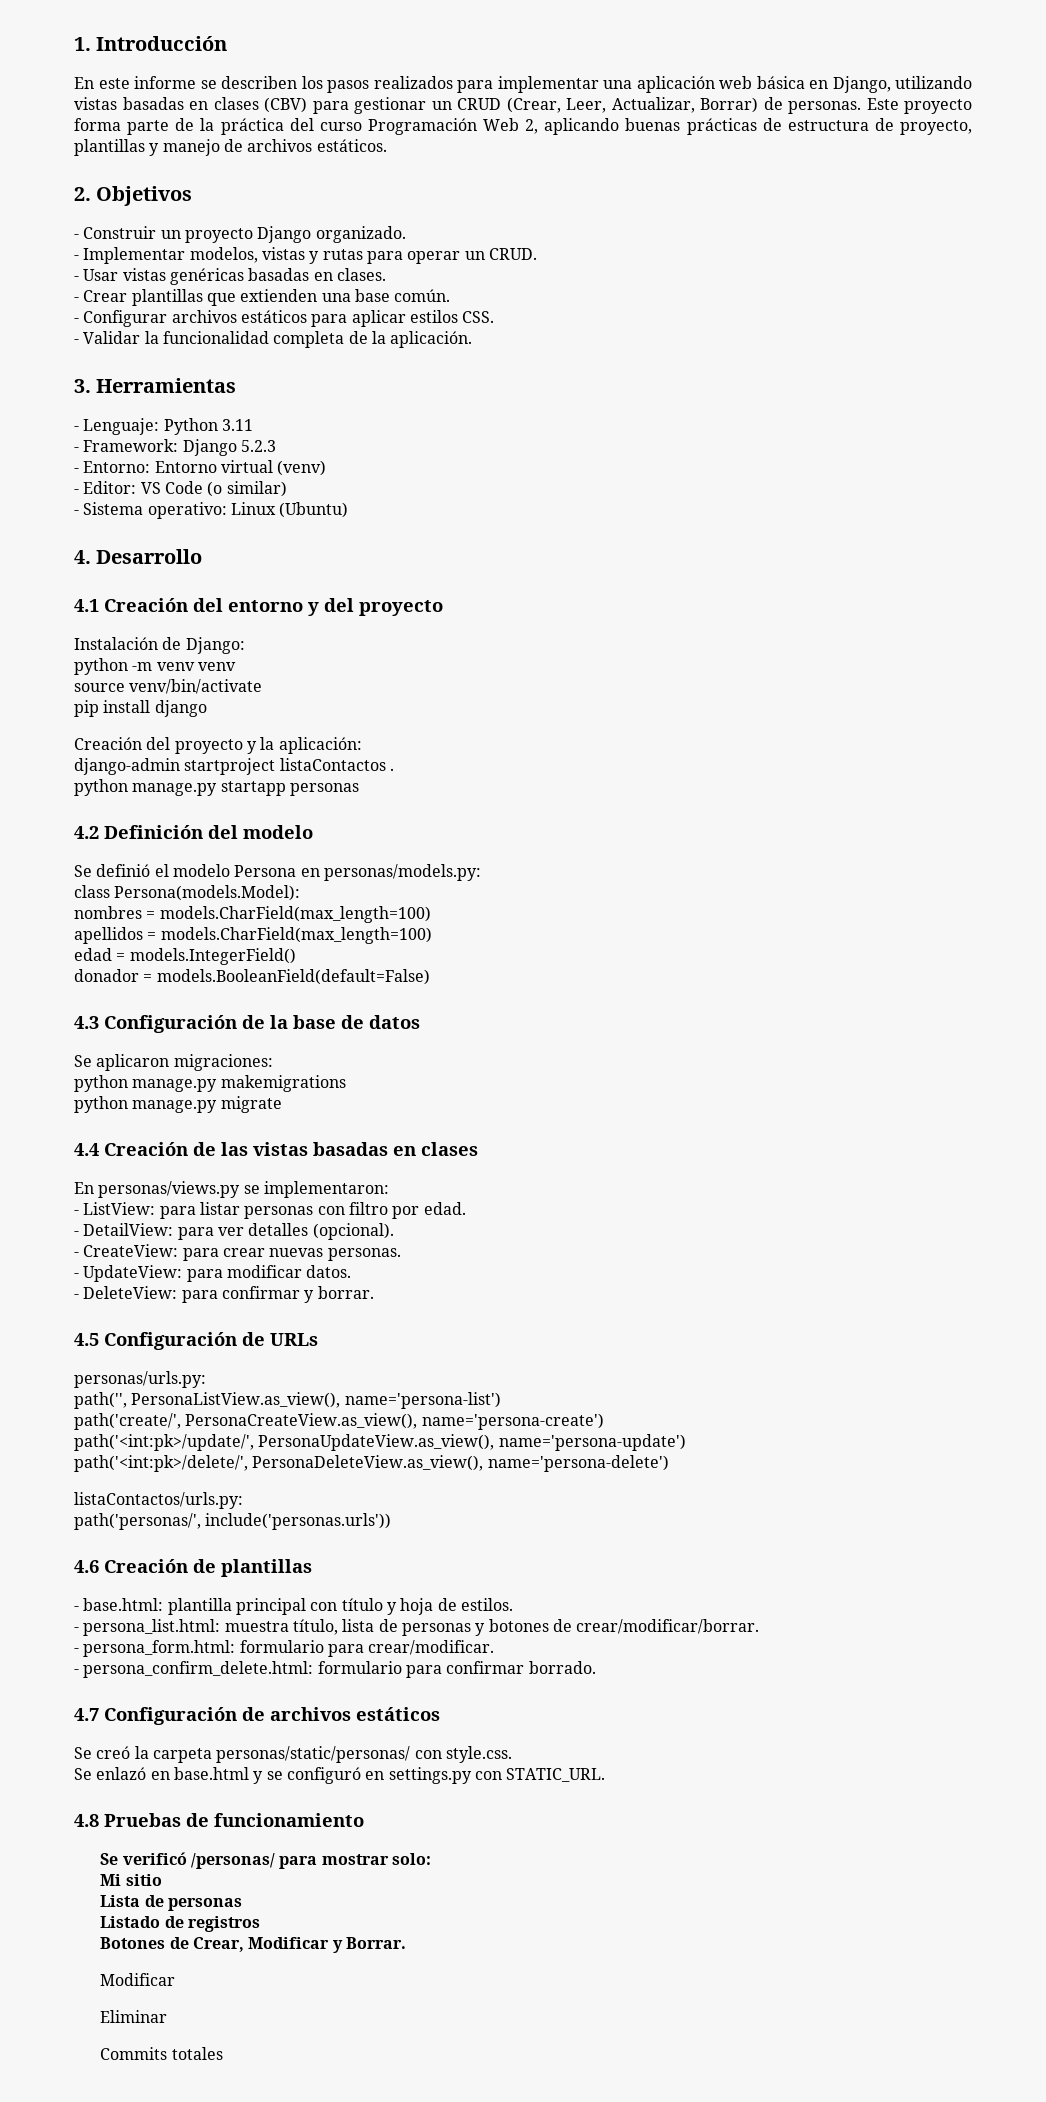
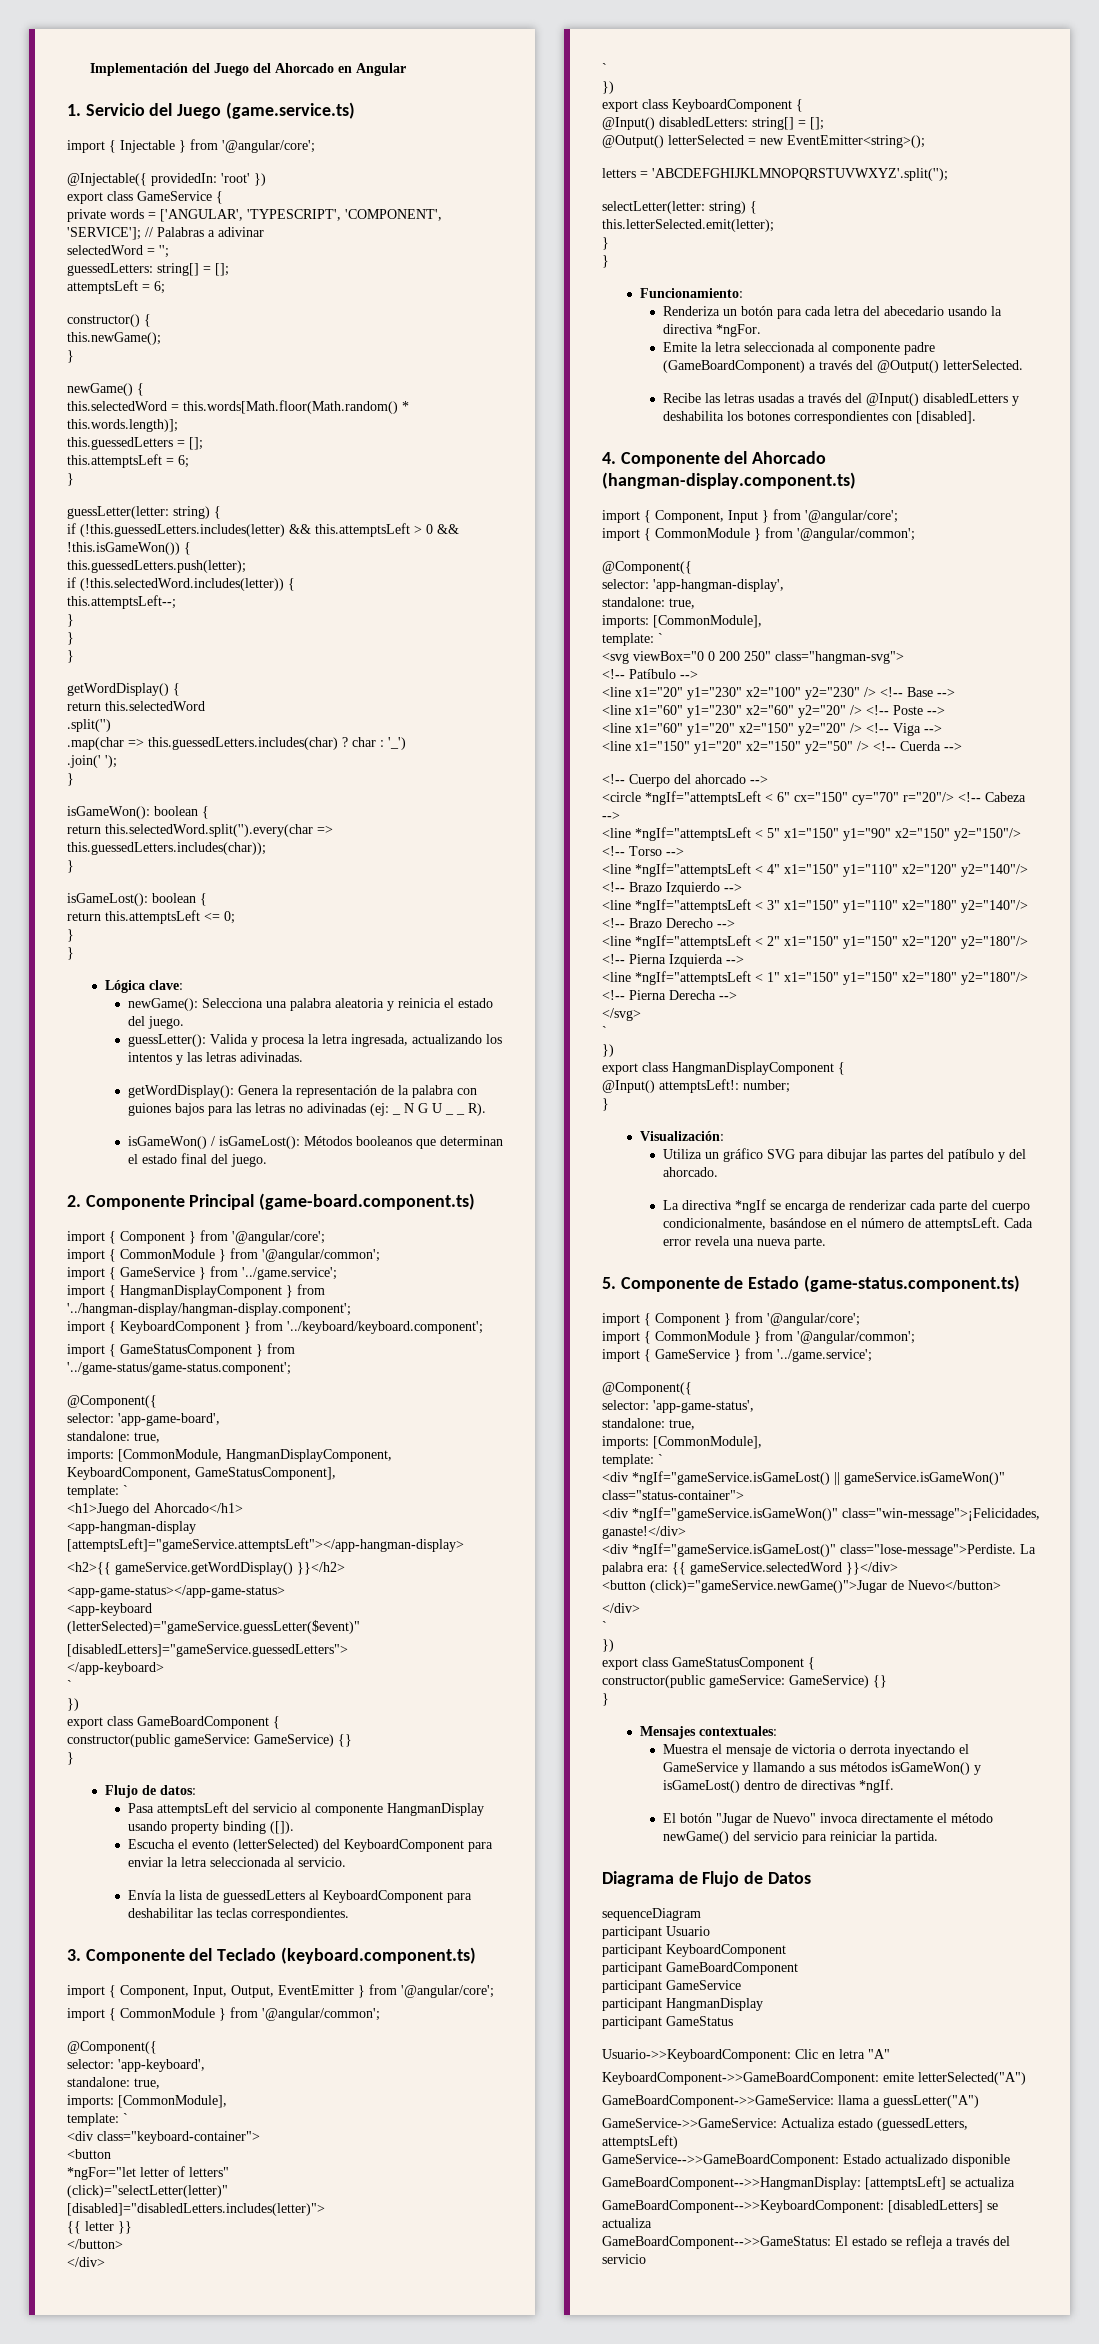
- 1. Introducción
- En este informe se describen los pasos realizados para implementar una aplicación web básica en Django, utilizando vistas basadas en clases (CBV) para gestionar un CRUD (Crear, Leer, Actualizar, Borrar) de personas. Este proyecto forma parte de la práctica del curso Programación Web 2, aplicando buenas prácticas de estructura de proyecto, plantillas y manejo de archivos estáticos.
- 2. Objetivos
- - Construir un proyecto Django organizado.
- - Implementar modelos, vistas y rutas para operar un CRUD.
- - Usar vistas genéricas basadas en clases.
- - Crear plantillas que extienden una base común.
- - Configurar archivos estáticos para aplicar estilos CSS.
- - Validar la funcionalidad completa de la aplicación.
- 3. Herramientas
- - Lenguaje: Python 3.11
- - Framework: Django 5.2.3
- - Entorno: Entorno virtual (venv)
- - Editor: VS Code (o similar)
- - Sistema operativo: Linux (Ubuntu)
- 4. Desarrollo
- 4.1 Creación del entorno y del proyecto
- Instalación de Django:
- python -m venv venv
- source venv/bin/activate
- pip install django
- Creación del proyecto y la aplicación:
- django-admin startproject listaContactos .
- python manage.py startapp personas
- 4.2 Definición del modelo
- Se definió el modelo Persona en personas/models.py:
- class Persona(models.Model):
- nombres = models.CharField(max_length=100)
- apellidos = models.CharField(max_length=100)
- edad = models.IntegerField()
- donador = models.BooleanField(default=False)
- 4.3 Configuración de la base de datos
- Se aplicaron migraciones:
- python manage.py makemigrations
- python manage.py migrate
- 4.4 Creación de las vistas basadas en clases
- En personas/views.py se implementaron:
- - ListView: para listar personas con filtro por edad.
- - DetailView: para ver detalles (opcional).
- - CreateView: para crear nuevas personas.
- - UpdateView: para modificar datos.
- - DeleteView: para confirmar y borrar.
- 4.5 Configuración de URLs
- personas/urls.py:
- path('', PersonaListView.as_view(), name='persona-list')
- path('create/', PersonaCreateView.as_view(), name='persona-create')
- path('<int:pk>/update/', PersonaUpdateView.as_view(), name='persona-update')
- path('<int:pk>/delete/', PersonaDeleteView.as_view(), name='persona-delete')
- listaContactos/urls.py:
- path('personas/', include('personas.urls'))
- 4.6 Creación de plantillas
- - base.html: plantilla principal con título y hoja de estilos.
- - persona_list.html: muestra título, lista de personas y botones de crear/modificar/borrar.
- - persona_form.html: formulario para crear/modificar.
- - persona_confirm_delete.html: formulario para confirmar borrado.
- 4.7 Configuración de archivos estáticos
- Se creó la carpeta personas/static/personas/ con style.css.
- Se enlazó en base.html y se configuró en settings.py con STATIC_URL.
- 4.8 Pruebas de funcionamiento
- Se verificó /personas/ para mostrar solo:
- Mi sitio
- Lista de personas
- Listado de registros
- Botones de Crear, Modificar y Borrar.
- Modificar
- Eliminar
- Commits totales
+ Implementación del Juego del Ahorcado en Angular
+ 1. Servicio del Juego (game.service.ts)
+ import { Injectable } from '@angular/core';
+ @Injectable({ providedIn: 'root' })
+ export class GameService {
+ private words = ['ANGULAR', 'TYPESCRIPT', 'COMPONENT', 'SERVICE']; // Palabras a adivinar
+ selectedWord = '';
+ guessedLetters: string[] = [];
+ attemptsLeft = 6;
+ constructor() {
+ this.newGame();
+ }
+ newGame() {
+ this.selectedWord = this.words[Math.floor(Math.random() * this.words.length)];
+ this.guessedLetters = [];
+ this.attemptsLeft = 6;
+ }
+ guessLetter(letter: string) {
+ if (!this.guessedLetters.includes(letter) && this.attemptsLeft > 0 && !this.isGameWon()) {
+ this.guessedLetters.push(letter);
+ if (!this.selectedWord.includes(letter)) {
+ this.attemptsLeft--;
+ }
+ }
+ }
+ getWordDisplay() {
+ return this.selectedWord
+ .split('')
+ .map(char => this.guessedLetters.includes(char) ? char : '_')
+ .join(' ');
+ }
+ isGameWon(): boolean {
+ return this.selectedWord.split('').every(char => this.guessedLetters.includes(char));
+ }
+ isGameLost(): boolean {
+ return this.attemptsLeft <= 0;
+ }
+ }
+ Lógica clave:
+ newGame(): Selecciona una palabra aleatoria y reinicia el estado del juego.
+ guessLetter(): Valida y procesa la letra ingresada, actualizando los intentos y las letras adivinadas.
+ getWordDisplay(): Genera la representación de la palabra con guiones bajos para las letras no adivinadas (ej: _ N G U _ _ R).
+ isGameWon() / isGameLost(): Métodos booleanos que determinan el estado final del juego.
+ 2. Componente Principal (game-board.component.ts)
+ import { Component } from '@angular/core';
+ import { CommonModule } from '@angular/common';
+ import { GameService } from '../game.service';
+ import { HangmanDisplayComponent } from '../hangman-display/hangman-display.component';
+ import { KeyboardComponent } from '../keyboard/keyboard.component';
+ import { GameStatusComponent } from '../game-status/game-status.component';
+ @Component({
+ selector: 'app-game-board',
+ standalone: true,
+ imports: [CommonModule, HangmanDisplayComponent, KeyboardComponent, GameStatusComponent],
+ template: `
+ <h1>Juego del Ahorcado</h1>
+ <app-hangman-display [attemptsLeft]="gameService.attemptsLeft"></app-hangman-display>
+ <h2>{{ gameService.getWordDisplay() }}</h2>
+ <app-game-status></app-game-status>
+ <app-keyboard
+ (letterSelected)="gameService.guessLetter($event)"
+ [disabledLetters]="gameService.guessedLetters">
+ </app-keyboard>
+ `
+ })
+ export class GameBoardComponent {
+ constructor(public gameService: GameService) {}
+ }
+ Flujo de datos:
+ Pasa attemptsLeft del servicio al componente HangmanDisplay usando property binding ([]).
+ Escucha el evento (letterSelected) del KeyboardComponent para enviar la letra seleccionada al servicio.
+ Envía la lista de guessedLetters al KeyboardComponent para deshabilitar las teclas correspondientes.
+ 3. Componente del Teclado (keyboard.component.ts)
+ import { Component, Input, Output, EventEmitter } from '@angular/core';
+ import { CommonModule } from '@angular/common';
+ @Component({
+ selector: 'app-keyboard',
+ standalone: true,
+ imports: [CommonModule],
+ template: `
+ <div class="keyboard-container">
+ <button
+ *ngFor="let letter of letters"
+ (click)="selectLetter(letter)"
+ [disabled]="disabledLetters.includes(letter)">
+ {{ letter }}
+ </button>
+ </div>
+ `
+ })
+ export class KeyboardComponent {
+ @Input() disabledLetters: string[] = [];
+ @Output() letterSelected = new EventEmitter<string>();
+ letters = 'ABCDEFGHIJKLMNOPQRSTUVWXYZ'.split('');
+ selectLetter(letter: string) {
+ this.letterSelected.emit(letter);
+ }
+ }
+ Funcionamiento:
+ Renderiza un botón para cada letra del abecedario usando la directiva *ngFor.
+ Emite la letra seleccionada al componente padre (GameBoardComponent) a través del @Output() letterSelected.
+ Recibe las letras usadas a través del @Input() disabledLetters y deshabilita los botones correspondientes con [disabled].
+ 4. Componente del Ahorcado (hangman-display.component.ts)
+ import { Component, Input } from '@angular/core';
+ import { CommonModule } from '@angular/common';
+ @Component({
+ selector: 'app-hangman-display',
+ standalone: true,
+ imports: [CommonModule],
+ template: `
+ <svg viewBox="0 0 200 250" class="hangman-svg">
+ <!-- Patíbulo -->
+ <line x1="20" y1="230" x2="100" y2="230" /> <!-- Base -->
+ <line x1="60" y1="230" x2="60" y2="20" /> <!-- Poste -->
+ <line x1="60" y1="20" x2="150" y2="20" /> <!-- Viga -->
+ <line x1="150" y1="20" x2="150" y2="50" /> <!-- Cuerda -->
+ <!-- Cuerpo del ahorcado -->
+ <circle *ngIf="attemptsLeft < 6" cx="150" cy="70" r="20"/> <!-- Cabeza -->
+ <line *ngIf="attemptsLeft < 5" x1="150" y1="90" x2="150" y2="150"/> <!-- Torso -->
+ <line *ngIf="attemptsLeft < 4" x1="150" y1="110" x2="120" y2="140"/> <!-- Brazo Izquierdo -->
+ <line *ngIf="attemptsLeft < 3" x1="150" y1="110" x2="180" y2="140"/> <!-- Brazo Derecho -->
+ <line *ngIf="attemptsLeft < 2" x1="150" y1="150" x2="120" y2="180"/> <!-- Pierna Izquierda -->
+ <line *ngIf="attemptsLeft < 1" x1="150" y1="150" x2="180" y2="180"/> <!-- Pierna Derecha -->
+ </svg>
+ `
+ })
+ export class HangmanDisplayComponent {
+ @Input() attemptsLeft!: number;
+ }
+ Visualización:
+ Utiliza un gráfico SVG para dibujar las partes del patíbulo y del ahorcado.
+ La directiva *ngIf se encarga de renderizar cada parte del cuerpo condicionalmente, basándose en el número de attemptsLeft. Cada error revela una nueva parte.
+ 5. Componente de Estado (game-status.component.ts)
+ import { Component } from '@angular/core';
+ import { CommonModule } from '@angular/common';
+ import { GameService } from '../game.service';
+ @Component({
+ selector: 'app-game-status',
+ standalone: true,
+ imports: [CommonModule],
+ template: `
+ <div *ngIf="gameService.isGameLost() || gameService.isGameWon()" class="status-container">
+ <div *ngIf="gameService.isGameWon()" class="win-message">¡Felicidades, ganaste!</div>
+ <div *ngIf="gameService.isGameLost()" class="lose-message">Perdiste. La palabra era: {{ gameService.selectedWord }}</div>
+ <button (click)="gameService.newGame()">Jugar de Nuevo</button>
+ </div>
+ `
+ })
+ export class GameStatusComponent {
+ constructor(public gameService: GameService) {}
+ }
+ Mensajes contextuales:
+ Muestra el mensaje de victoria o derrota inyectando el GameService y llamando a sus métodos isGameWon() y isGameLost() dentro de directivas *ngIf.
+ El botón "Jugar de Nuevo" invoca directamente el método newGame() del servicio para reiniciar la partida.
+ Diagrama de Flujo de Datos
+ sequenceDiagram
+ participant Usuario
+ participant KeyboardComponent
+ participant GameBoardComponent
+ participant GameService
+ participant HangmanDisplay
+ participant GameStatus
+ Usuario->>KeyboardComponent: Clic en letra "A"
+ KeyboardComponent->>GameBoardComponent: emite letterSelected("A")
+ GameBoardComponent->>GameService: llama a guessLetter("A")
+ GameService->>GameService: Actualiza estado (guessedLetters, attemptsLeft)
+ GameService-->>GameBoardComponent: Estado actualizado disponible
+ GameBoardComponent-->>HangmanDisplay: [attemptsLeft] se actualiza
+ GameBoardComponent-->>KeyboardComponent: [disabledLetters] se actualiza
+ GameBoardComponent-->>GameStatus: El estado se refleja a través del servicio

